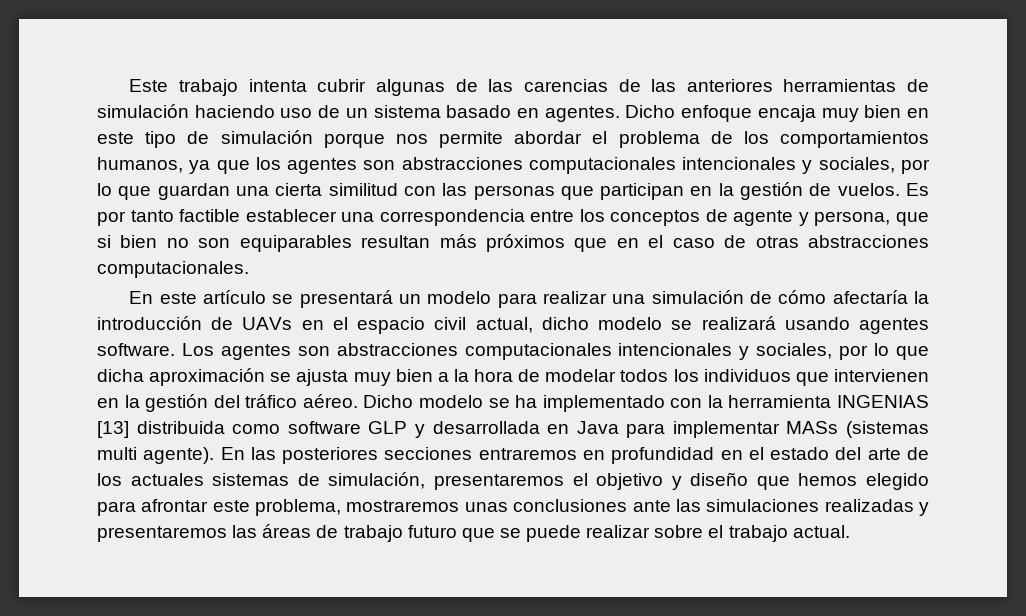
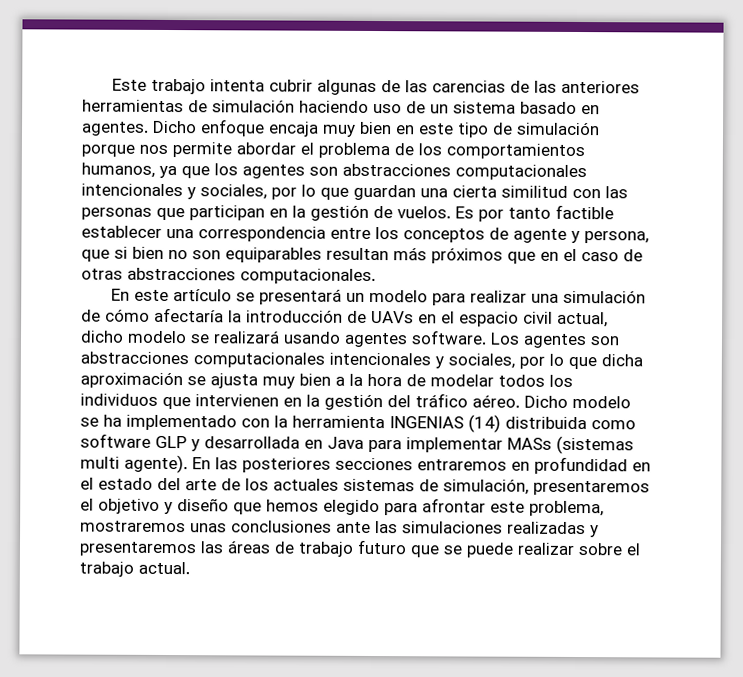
- Dicho modelo se ha implementado con la herramienta INGENIAS [13] distribuida como software GLP y desarrollada en Java para implementar MASs (sistemas multi agente).
+ Dicho modelo se ha implementado con la herramienta INGENIAS (14) distribuida como software GLP y desarrollada en Java para implementar MASs (sistemas multi agente).

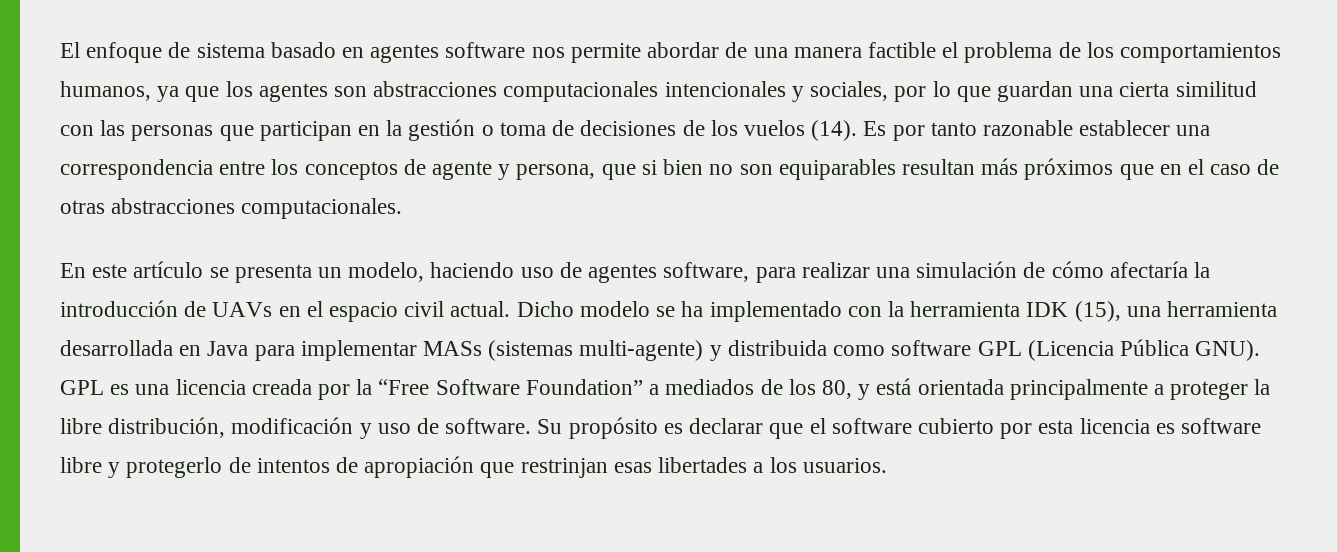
- Este trabajo intenta cubrir algunas de las carencias de las anteriores herramientas de simulación haciendo uso de un sistema basado en agentes. Dicho enfoque encaja muy bien en este tipo de simulación porque nos permite abordar el problema de los comportamientos humanos, ya que los agentes son abstracciones computacionales intencionales y sociales, por lo que guardan una cierta similitud con las personas que participan en la gestión de vuelos.
+ El enfoque de sistema basado en agentes software nos permite abordar de una manera factible el problema de los comportamientos humanos, ya que los agentes son abstracciones computacionales intencionales y sociales, por lo que guardan una cierta similitud con las personas que participan en la gestión o toma de decisiones de los vuelos (14).
- Es por tanto factible establecer una correspondencia entre los conceptos de agente y persona, que si bien no son equiparables resultan más próximos que en el caso de otras abstracciones computacionales.
+ Es por tanto razonable establecer una correspondencia entre los conceptos de agente y persona, que si bien no son equiparables resultan más próximos que en el caso de otras abstracciones computacionales.
- En este artículo se presentará un modelo para realizar una simulación de cómo afectaría la introducción de UAVs en el espacio civil actual, dicho modelo se realizará usando agentes software. Los agentes son abstracciones computacionales intencionales y sociales, por lo que dicha aproximación se ajusta muy bien a la hora de modelar todos los individuos que intervienen en la gestión del tráfico aéreo.
+ En este artículo se presenta un modelo, haciendo uso de agentes software, para realizar una simulación de cómo afectaría la introducción de UAVs en el espacio civil actual.
- Dicho modelo se ha implementado con la herramienta INGENIAS (14) distribuida como software GLP y desarrollada en Java para implementar MASs (sistemas multi agente). En las posteriores secciones entraremos en profundidad en el estado del arte de los actuales sistemas de simulación, presentaremos el objetivo y diseño que hemos elegido para afrontar este problema, mostraremos unas conclusiones ante las simulaciones realizadas y presentaremos las áreas de trabajo futuro que se puede realizar sobre el trabajo actual.
+ Dicho modelo se ha implementado con la herramienta IDK (15), una herramienta desarrollada en Java para implementar MASs (sistemas multi-agente) y distribuida como software GPL (Licencia Pública GNU). GPL es una licencia creada por la “Free Software Foundation” a mediados de los 80, y está orientada principalmente a proteger la libre distribución, modificación y uso de software. Su propósito es declarar que el software cubierto por esta licencia es software libre y protegerlo de intentos de apropiación que restrinjan esas libertades a los usuarios.

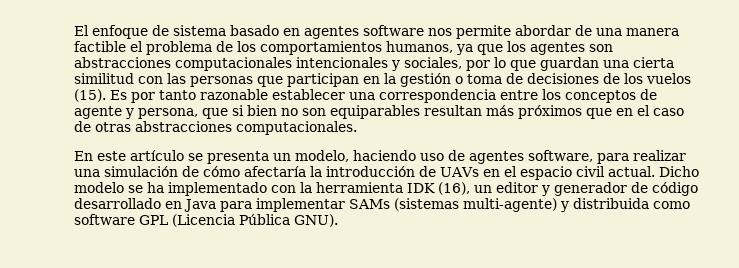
- El enfoque de sistema basado en agentes software nos permite abordar de una manera factible el problema de los comportamientos humanos, ya que los agentes son abstracciones computacionales intencionales y sociales, por lo que guardan una cierta similitud con las personas que participan en la gestión o toma de decisiones de los vuelos (14).
+ El enfoque de sistema basado en agentes software nos permite abordar de una manera factible el problema de los comportamientos humanos, ya que los agentes son abstracciones computacionales intencionales y sociales, por lo que guardan una cierta similitud con las personas que participan en la gestión o toma de decisiones de los vuelos (15).
- Dicho modelo se ha implementado con la herramienta IDK (15), una herramienta desarrollada en Java para implementar MASs (sistemas multi-agente) y distribuida como software GPL (Licencia Pública GNU). GPL es una licencia creada por la “Free Software Foundation” a mediados de los 80, y está orientada principalmente a proteger la libre distribución, modificación y uso de software. Su propósito es declarar que el software cubierto por esta licencia es software libre y protegerlo de intentos de apropiación que restrinjan esas libertades a los usuarios.
+ Dicho modelo se ha implementado con la herramienta IDK (16), un editor y generador de código desarrollado en Java para implementar SAMs (sistemas multi-agente) y distribuida como software GPL (Licencia Pública GNU).

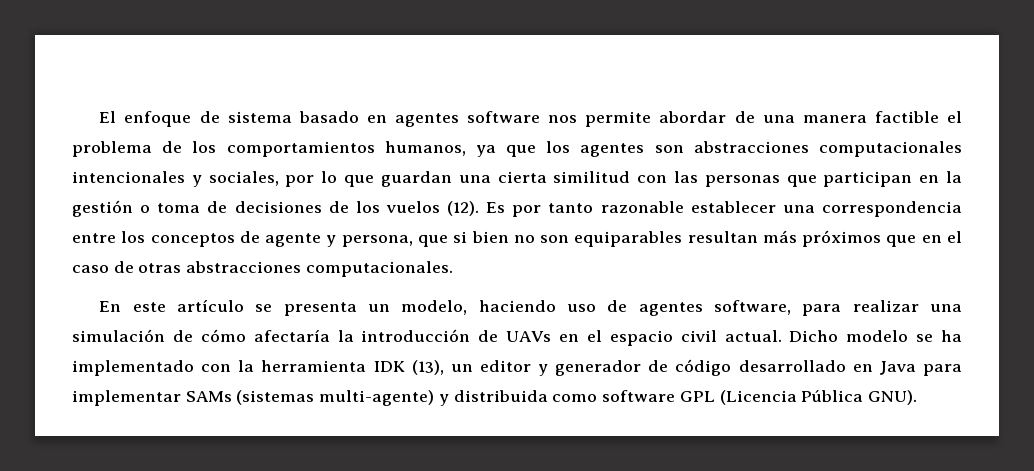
- El enfoque de sistema basado en agentes software nos permite abordar de una manera factible el problema de los comportamientos humanos, ya que los agentes son abstracciones computacionales intencionales y sociales, por lo que guardan una cierta similitud con las personas que participan en la gestión o toma de decisiones de los vuelos (15).
+ El enfoque de sistema basado en agentes software nos permite abordar de una manera factible el problema de los comportamientos humanos, ya que los agentes son abstracciones computacionales intencionales y sociales, por lo que guardan una cierta similitud con las personas que participan en la gestión o toma de decisiones de los vuelos (12).
- Dicho modelo se ha implementado con la herramienta IDK (16), un editor y generador de código desarrollado en Java para implementar SAMs (sistemas multi-agente) y distribuida como software GPL (Licencia Pública GNU).
+ Dicho modelo se ha implementado con la herramienta IDK (13), un editor y generador de código desarrollado en Java para implementar SAMs (sistemas multi-agente) y distribuida como software GPL (Licencia Pública GNU).

